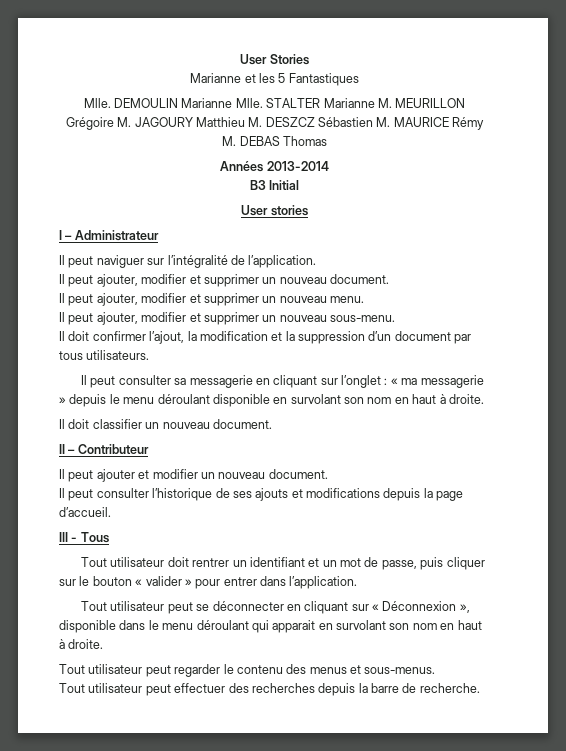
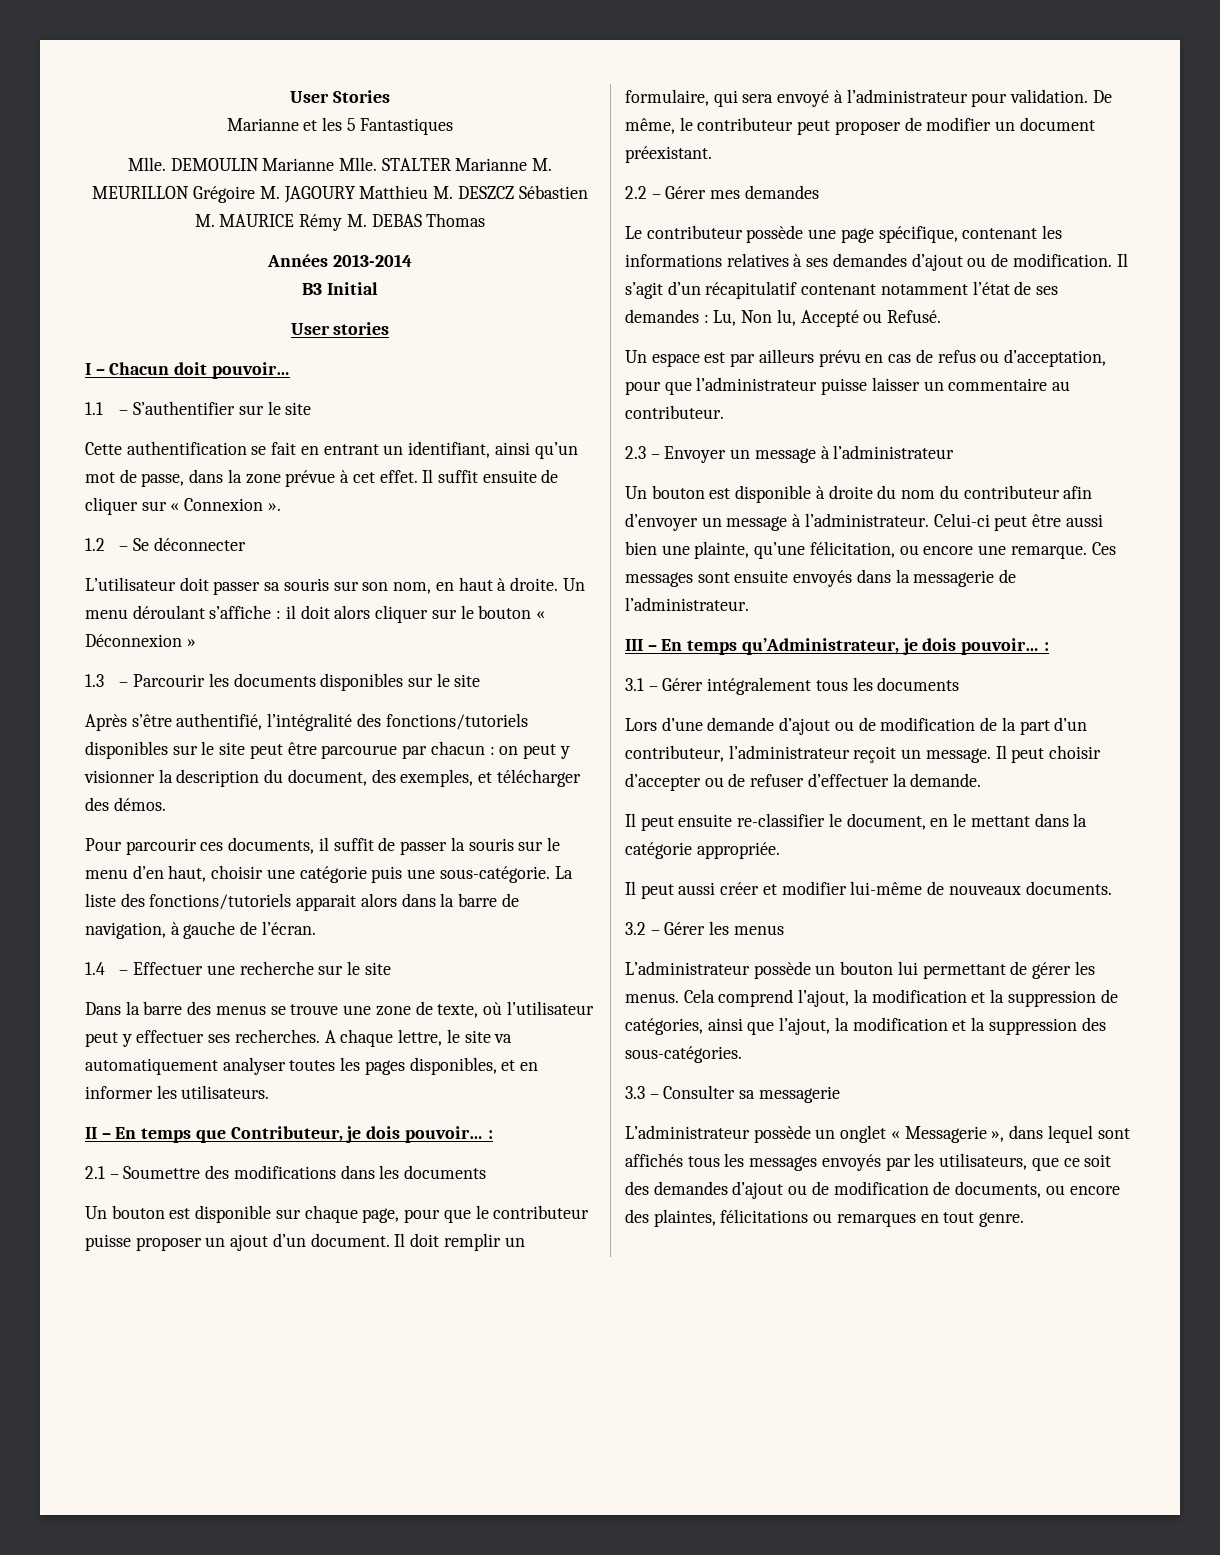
- I – Administrateur
- Il peut naviguer sur l’intégralité de l’application.
- Il peut ajouter, modifier et supprimer un nouveau document.
- Il peut ajouter, modifier et supprimer un nouveau menu.
- Il peut ajouter, modifier et supprimer un nouveau sous-menu.
- Il doit confirmer l’ajout, la modification et la suppression d’un document par tous utilisateurs.
- Il peut consulter sa messagerie en cliquant sur l’onglet : « ma messagerie » depuis le menu déroulant disponible en survolant son nom en haut à droite.
- Il doit classifier un nouveau document.
- II – Contributeur
- Il peut ajouter et modifier un nouveau document.
- Il peut consulter l’historique de ses ajouts et modifications depuis la page d’accueil.
- III - Tous
- Tout utilisateur doit rentrer un identifiant et un mot de passe, puis cliquer sur le bouton « valider » pour entrer dans l’application.
- Tout utilisateur peut se déconnecter en cliquant sur « Déconnexion », disponible dans le menu déroulant qui apparait en survolant son nom en haut à droite.
- Tout utilisateur peut regarder le contenu des menus et sous-menus.
- Tout utilisateur peut effectuer des recherches depuis la barre de recherche.
+ I – Chacun doit pouvoir…
+ 1.1 – S’authentifier sur le site
+ Cette authentification se fait en entrant un identifiant, ainsi qu’un mot de passe, dans la zone prévue à cet effet. Il suffit ensuite de cliquer sur « Connexion ».
+ 1.2 – Se déconnecter
+ L’utilisateur doit passer sa souris sur son nom, en haut à droite. Un menu déroulant s’affiche : il doit alors cliquer sur le bouton « Déconnexion »
+ 1.3 – Parcourir les documents disponibles sur le site
+ Après s’être authentifié, l’intégralité des fonctions/tutoriels disponibles sur le site peut être parcourue par chacun : on peut y visionner la description du document, des exemples, et télécharger des démos.
+ Pour parcourir ces documents, il suffit de passer la souris sur le menu d’en haut, choisir une catégorie puis une sous-catégorie. La liste des fonctions/tutoriels apparait alors dans la barre de navigation, à gauche de l’écran.
+ 1.4 – Effectuer une recherche sur le site
+ Dans la barre des menus se trouve une zone de texte, où l’utilisateur peut y effectuer ses recherches. A chaque lettre, le site va automatiquement analyser toutes les pages disponibles, et en informer les utilisateurs.
+ II – En temps que Contributeur, je dois pouvoir… :
+ 2.1 – Soumettre des modifications dans les documents
+ Un bouton est disponible sur chaque page, pour que le contributeur puisse proposer un ajout d’un document. Il doit remplir un formulaire, qui sera envoyé à l’administrateur pour validation. De même, le contributeur peut proposer de modifier un document préexistant.
+ 2.2 – Gérer mes demandes
+ Le contributeur possède une page spécifique, contenant les informations relatives à ses demandes d’ajout ou de modification. Il s’agit d’un récapitulatif contenant notamment l’état de ses demandes : Lu, Non lu, Accepté ou Refusé.
+ Un espace est par ailleurs prévu en cas de refus ou d’acceptation, pour que l’administrateur puisse laisser un commentaire au contributeur.
+ 2.3 – Envoyer un message à l’administrateur
+ Un bouton est disponible à droite du nom du contributeur afin d’envoyer un message à l’administrateur. Celui-ci peut être aussi bien une plainte, qu’une félicitation, ou encore une remarque. Ces messages sont ensuite envoyés dans la messagerie de l’administrateur.
+ III – En temps qu’Administrateur, je dois pouvoir… :
+ 3.1 – Gérer intégralement tous les documents
+ Lors d’une demande d’ajout ou de modification de la part d’un contributeur, l’administrateur reçoit un message. Il peut choisir d’accepter ou de refuser d’effectuer la demande.
+ Il peut ensuite re-classifier le document, en le mettant dans la catégorie appropriée.
+ Il peut aussi créer et modifier lui-même de nouveaux documents.
+ 3.2 – Gérer les menus
+ L’administrateur possède un bouton lui permettant de gérer les menus. Cela comprend l’ajout, la modification et la suppression de catégories, ainsi que l’ajout, la modification et la suppression des sous-catégories.
+ 3.3 – Consulter sa messagerie
+ L’administrateur possède un onglet « Messagerie », dans lequel sont affichés tous les messages envoyés par les utilisateurs, que ce soit des demandes d’ajout ou de modification de documents, ou encore des plaintes, félicitations ou remarques en tout genre.

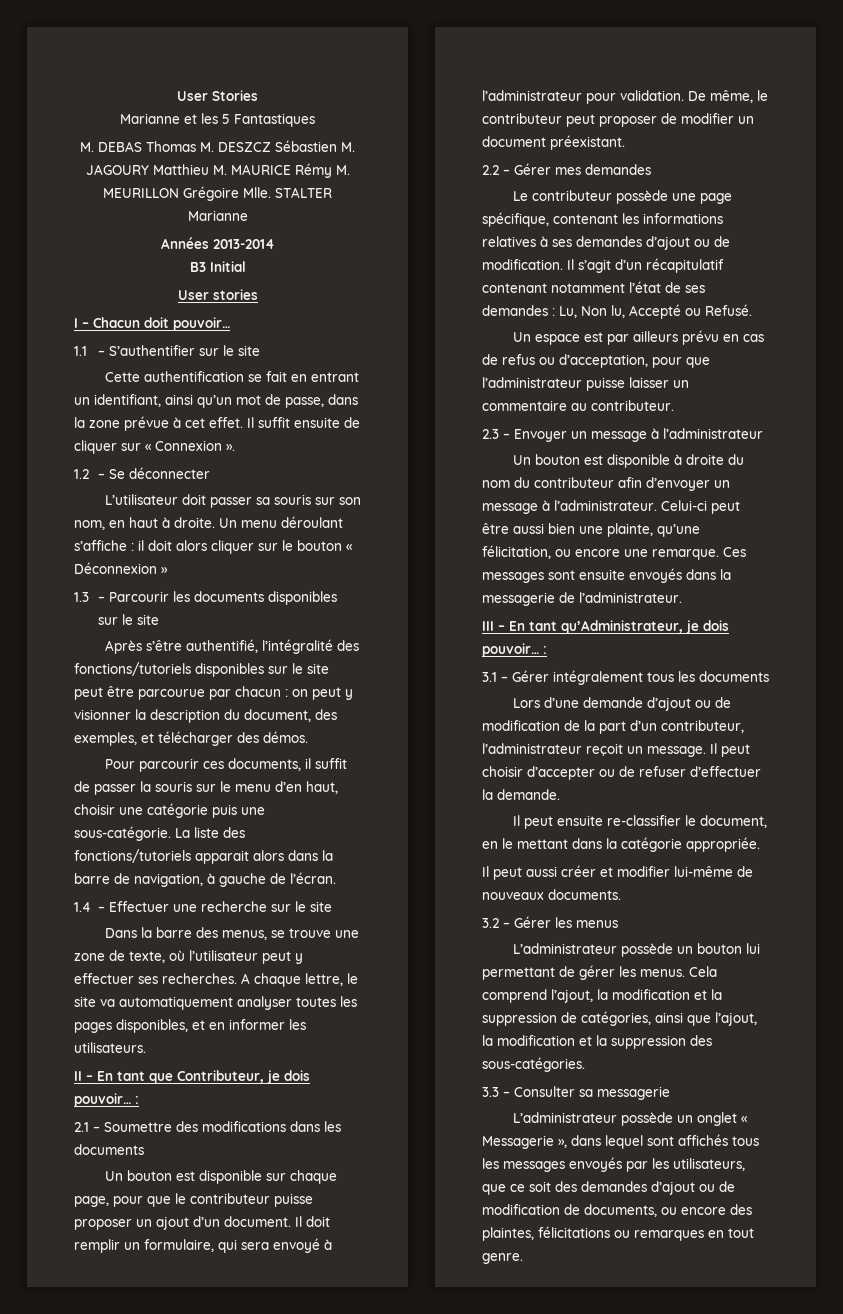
- Mlle. DEMOULIN Marianne Mlle. STALTER Marianne M. MEURILLON Grégoire M. JAGOURY Matthieu M. DESZCZ Sébastien M. MAURICE Rémy M. DEBAS Thomas
+ M. DEBAS Thomas M. DESZCZ Sébastien M. JAGOURY Matthieu M. MAURICE Rémy M. MEURILLON Grégoire Mlle. STALTER Marianne
- Dans la barre des menus se trouve une zone de texte, où l’utilisateur peut y effectuer ses recherches.
+ Dans la barre des menus, se trouve une zone de texte, où l’utilisateur peut y effectuer ses recherches.
- II – En temps que Contributeur, je dois pouvoir… :
+ II – En tant que Contributeur, je dois pouvoir… :
- III – En temps qu’Administrateur, je dois pouvoir… :
+ III – En tant qu’Administrateur, je dois pouvoir… :

